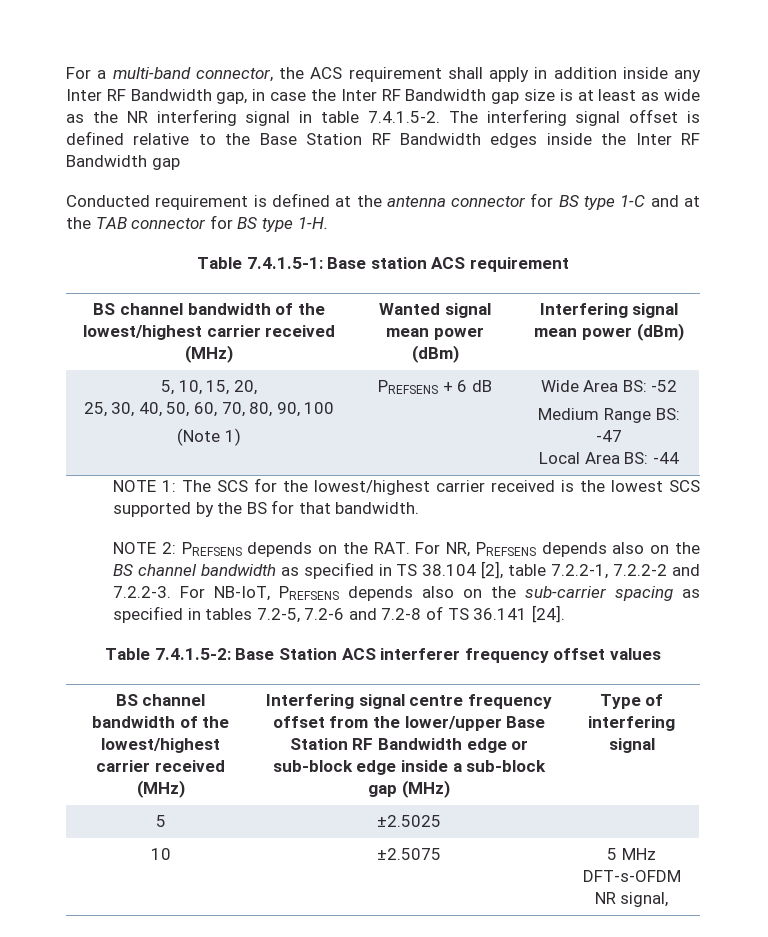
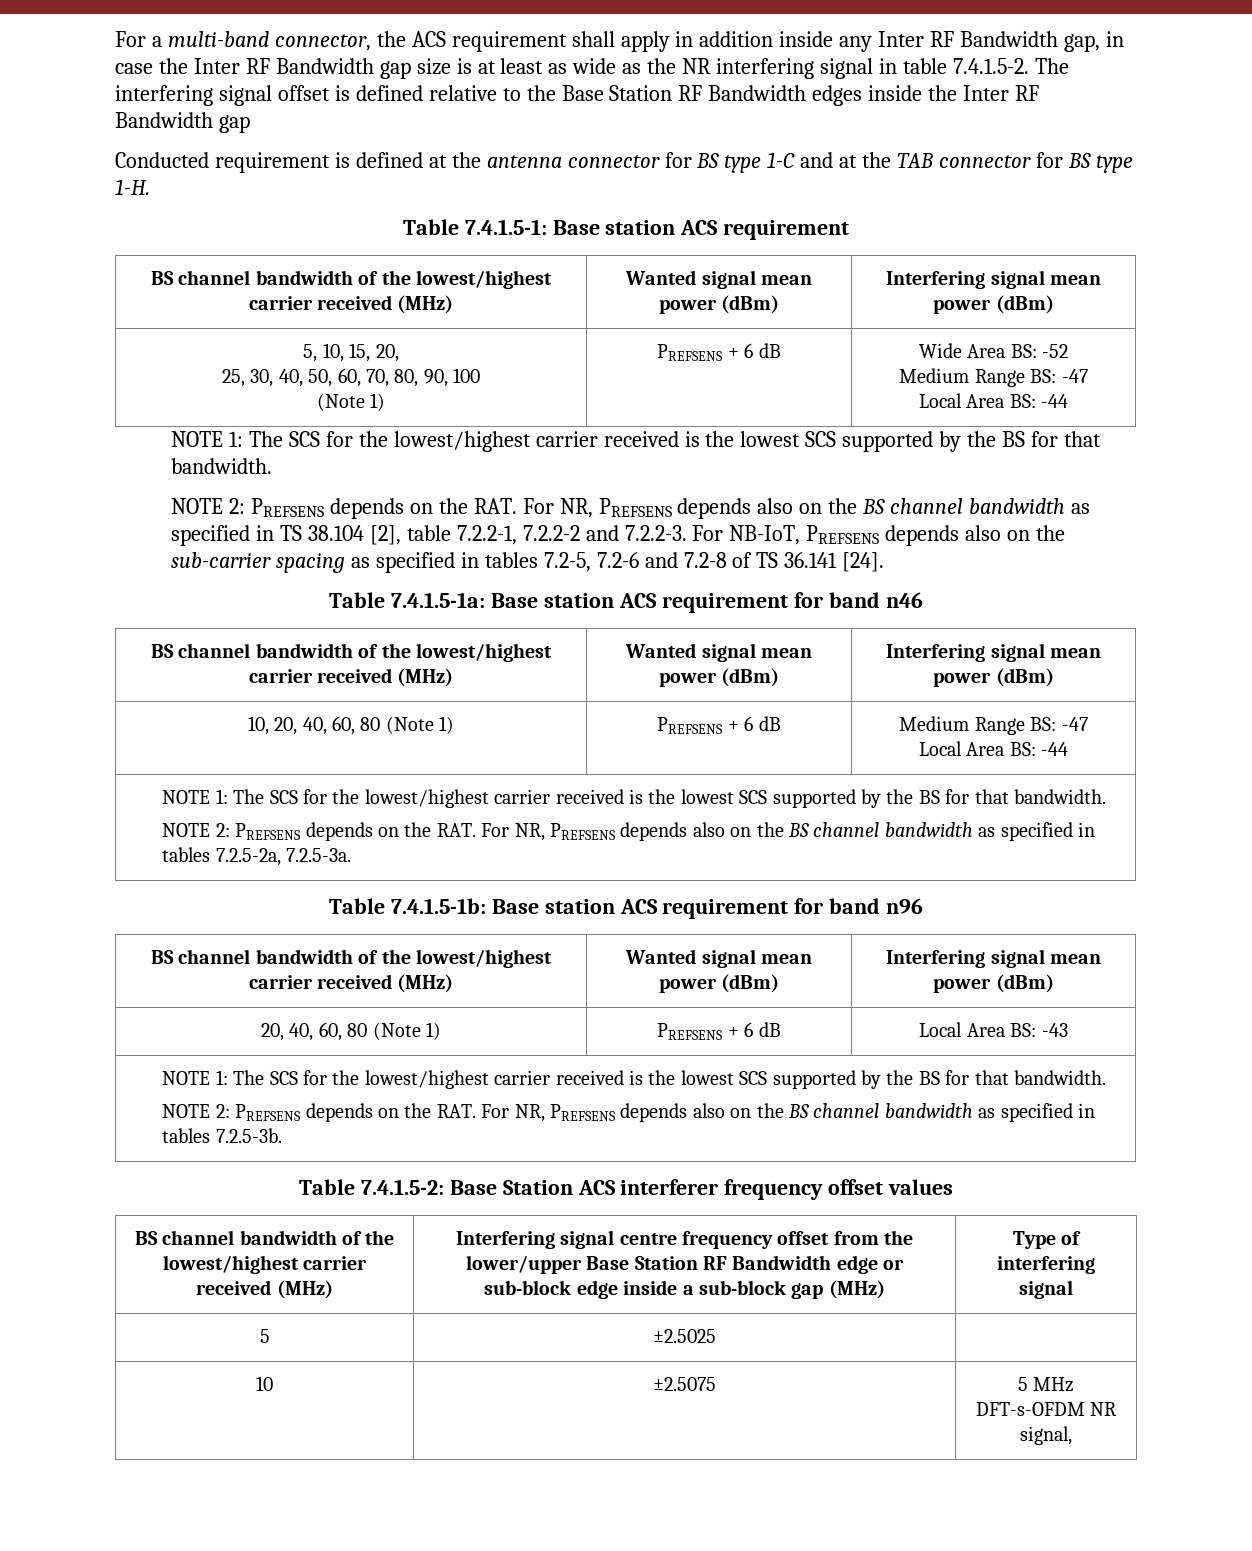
+ Table 7.4.1.5-1a: Base station ACS requirement for band n46
+ BS channel bandwidth of the lowest/highest carrier received (MHz) | Wanted signal mean power (dBm) | Interfering signal mean power (dBm)
+ 10, 20, 40, 60, 80 (Note 1) | PREFSENS + 6 dB | Medium Range BS: -47
+ Local Area BS: -44
+ NOTE 1: The SCS for the lowest/highest carrier received is the lowest SCS supported by the BS for that bandwidth.
+ NOTE 2: PREFSENS depends on the RAT. For NR, PREFSENS depends also on the BS channel bandwidth as specified in tables 7.2.5-2a, 7.2.5-3a.
+ Table 7.4.1.5-1b: Base station ACS requirement for band n96
+ BS channel bandwidth of the lowest/highest carrier received (MHz) | Wanted signal mean power (dBm) | Interfering signal mean power (dBm)
+ 20, 40, 60, 80 (Note 1) | PREFSENS + 6 dB | Local Area BS: -43
+ NOTE 1: The SCS for the lowest/highest carrier received is the lowest SCS supported by the BS for that bandwidth.
+ NOTE 2: PREFSENS depends on the RAT. For NR, PREFSENS depends also on the BS channel bandwidth as specified in tables 7.2.5-3b.

